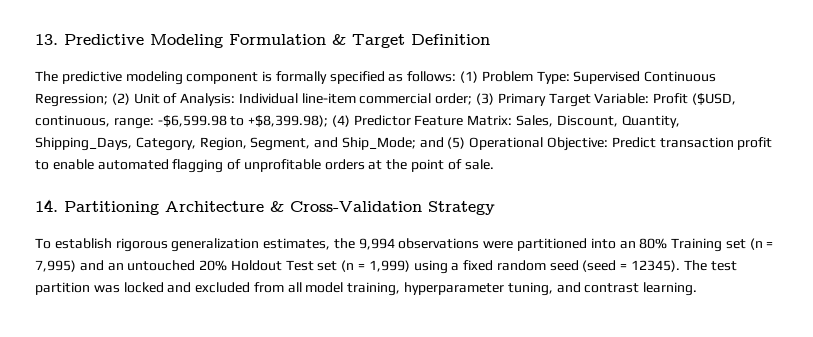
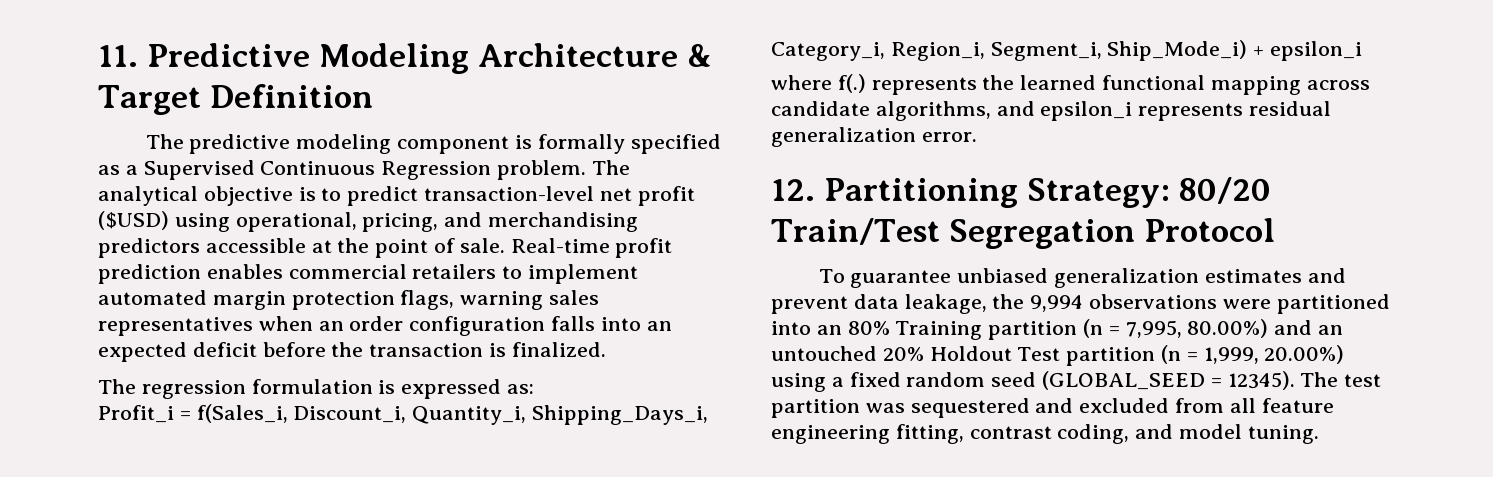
- 13. Predictive Modeling Formulation & Target Definition
+ 11. Predictive Modeling Architecture & Target Definition
- The predictive modeling component is formally specified as follows: (1) Problem Type: Supervised Continuous Regression; (2) Unit of Analysis: Individual line-item commercial order; (3) Primary Target Variable: Profit ($USD, continuous, range: -$6,599.98 to +$8,399.98); (4) Predictor Feature Matrix: Sales, Discount, Quantity, Shipping_Days, Category, Region, Segment, and Ship_Mode; and (5) Operational Objective: Predict transaction profit to enable automated flagging of unprofitable orders at the point of sale.
- 14. Partitioning Architecture & Cross-Validation Strategy
- To establish rigorous generalization estimates, the 9,994 observations were partitioned into an 80% Training set (n = 7,995) and an untouched 20% Holdout Test set (n = 1,999) using a fixed random seed (seed = 12345).
+ The predictive modeling component is formally specified as a Supervised Continuous Regression problem. The analytical objective is to predict transaction-level net profit ($USD) using operational, pricing, and merchandising predictors accessible at the point of sale. Real-time profit prediction enables commercial retailers to implement automated margin protection flags, warning sales representatives when an order configuration falls into an expected deficit before the transaction is finalized.
+ The regression formulation is expressed as:
+ Profit_i = f(Sales_i, Discount_i, Quantity_i, Shipping_Days_i, Category_i, Region_i, Segment_i, Ship_Mode_i) + epsilon_i
+ where f(.) represents the learned functional mapping across candidate algorithms, and epsilon_i represents residual generalization error.
+ 12. Partitioning Strategy: 80/20 Train/Test Segregation Protocol
+ To guarantee unbiased generalization estimates and prevent data leakage, the 9,994 observations were partitioned into an 80% Training partition (n = 7,995, 80.00%) and an untouched 20% Holdout Test partition (n = 1,999, 20.00%) using a fixed random seed (GLOBAL_SEED = 12345).
- The test partition was locked and excluded from all model training, hyperparameter tuning, and contrast learning.
+ The test partition was sequestered and excluded from all feature engineering fitting, contrast coding, and model tuning.

